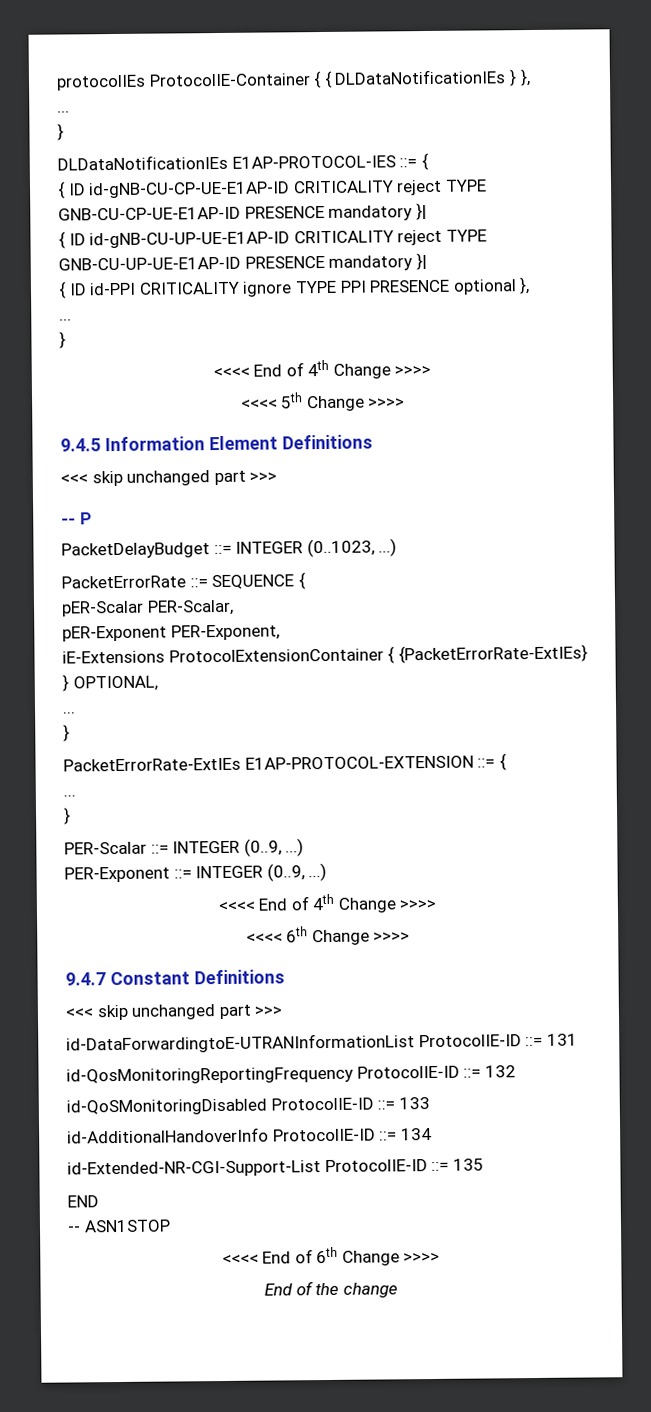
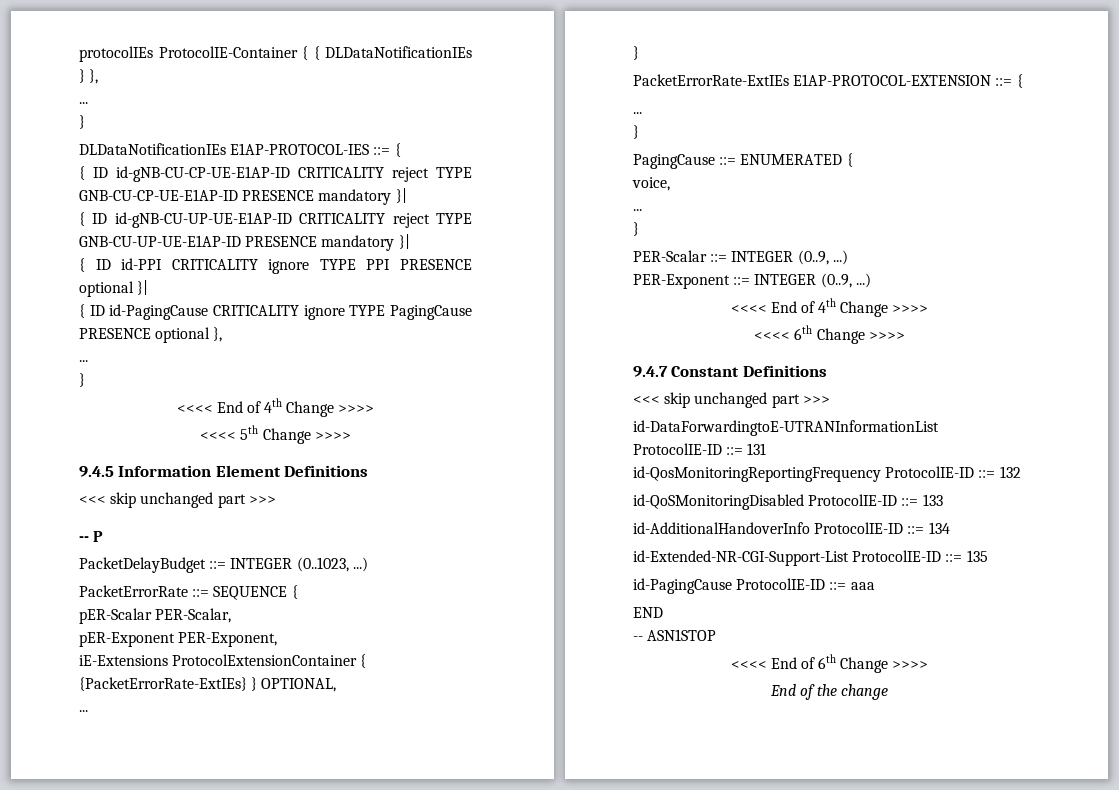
- { ID id-PPI CRITICALITY ignore TYPE PPI PRESENCE optional },
+ { ID id-PPI CRITICALITY ignore TYPE PPI PRESENCE optional }|
+ { ID id-PagingCause CRITICALITY ignore TYPE PagingCause PRESENCE optional },
+ PagingCause ::= ENUMERATED {
+ voice,
+ ...
+ }
+ id-PagingCause ProtocolIE-ID ::= aaa

